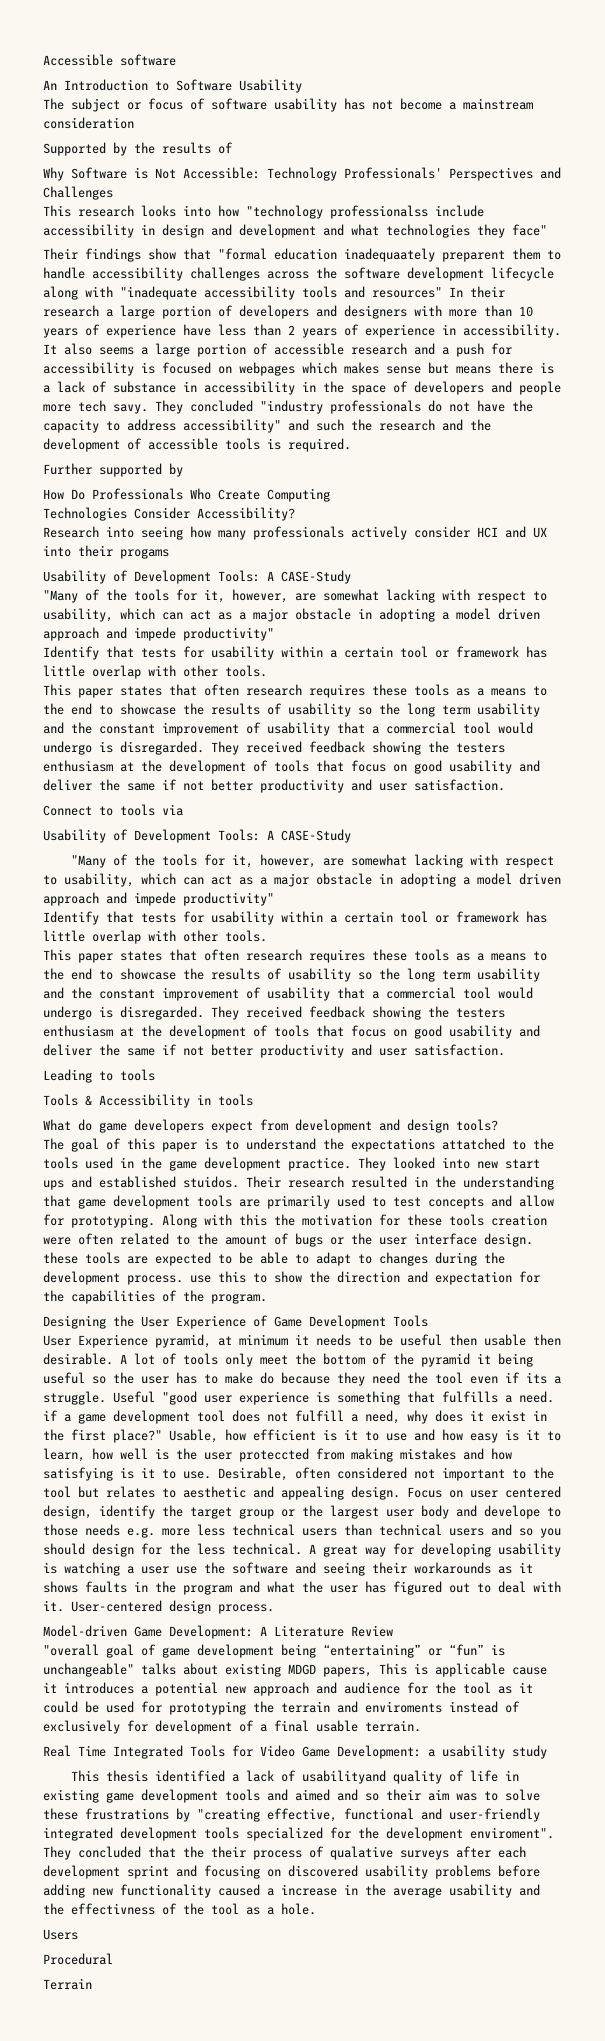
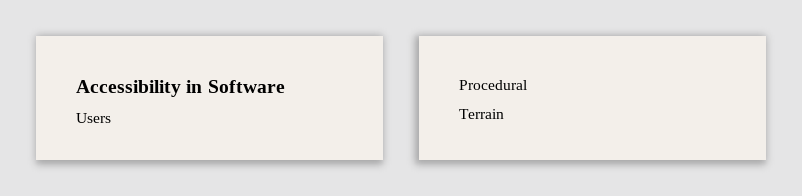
- Accessible software
- An Introduction to Software Usability
- The subject or focus of software usability has not become a mainstream consideration
- Supported by the results of
- Why Software is Not Accessible: Technology Professionals' Perspectives and Challenges
- This research looks into how "technology professionalss include accessibility in design and development and what technologies they face"
- Their findings show that "formal education inadequaately preparent them to handle accessibility challenges across the software development lifecycle along with "inadequate accessibility tools and resources" In their research a large portion of developers and designers with more than 10 years of experience have less than 2 years of experience in accessibility. It also seems a large portion of accessible research and a push for accessibility is focused on webpages which makes sense but means there is a lack of substance in accessibility in the space of developers and people more tech savy. They concluded "industry professionals do not have the capacity to address accessibility" and such the research and the development of accessible tools is required.
- Further supported by
- How Do Professionals Who Create Computing
- Technologies Consider Accessibility?
- Research into seeing how many professionals actively consider HCI and UX into their progams
- Usability of Development Tools: A CASE-Study
- "Many of the tools for it, however, are somewhat lacking with respect to usability, which can act as a major obstacle in adopting a model driven approach and impede productivity"
- Identify that tests for usability within a certain tool or framework has little overlap with other tools.
- This paper states that often research requires these tools as a means to the end to showcase the results of usability so the long term usability and the constant improvement of usability that a commercial tool would undergo is disregarded. They received feedback showing the testers enthusiasm at the development of tools that focus on good usability and deliver the same if not better productivity and user satisfaction.
- Connect to tools via
- Usability of Development Tools: A CASE-Study
- "Many of the tools for it, however, are somewhat lacking with respect to usability, which can act as a major obstacle in adopting a model driven approach and impede productivity"
- Identify that tests for usability within a certain tool or framework has little overlap with other tools.
- This paper states that often research requires these tools as a means to the end to showcase the results of usability so the long term usability and the constant improvement of usability that a commercial tool would undergo is disregarded. They received feedback showing the testers enthusiasm at the development of tools that focus on good usability and deliver the same if not better productivity and user satisfaction.
- Leading to tools
- Tools & Accessibility in tools
- What do game developers expect from development and design tools?
- The goal of this paper is to understand the expectations attatched to the tools used in the game development practice. They looked into new start ups and established stuidos. Their research resulted in the understanding that game development tools are primarily used to test concepts and allow for prototyping. Along with this the motivation for these tools creation were often related to the amount of bugs or the user interface design. these tools are expected to be able to adapt to changes during the development process. use this to show the direction and expectation for the capabilities of the program.
- Designing the User Experience of Game Development Tools
- User Experience pyramid, at minimum it needs to be useful then usable then desirable. A lot of tools only meet the bottom of the pyramid it being useful so the user has to make do because they need the tool even if its a struggle. Useful "good user experience is something that fulfills a need. if a game development tool does not fulfill a need, why does it exist in the first place?" Usable, how efficient is it to use and how easy is it to learn, how well is the user proteccted from making mistakes and how satisfying is it to use. Desirable, often considered not important to the tool but relates to aesthetic and appealing design. Focus on user centered design, identify the target group or the largest user body and develope to those needs e.g. more less technical users than technical users and so you should design for the less technical. A great way for developing usability is watching a user use the software and seeing their workarounds as it shows faults in the program and what the user has figured out to deal with it. User-centered design process.
- Model-driven Game Development: A Literature Review
- "overall goal of game development being “entertaining” or “fun” is unchangeable" talks about existing MDGD papers, This is applicable cause it introduces a potential new approach and audience for the tool as it could be used for prototyping the terrain and enviroments instead of exclusively for development of a final usable terrain.
- Real Time Integrated Tools for Video Game Development: a usability study
- This thesis identified a lack of usabilityand quality of life in existing game development tools and aimed and so their aim was to solve these frustrations by "creating effective, functional and user-friendly integrated development tools specialized for the development enviroment". They concluded that the their process of qualative surveys after each development sprint and focusing on discovered usability problems before adding new functionality caused a increase in the average usability and the effectivness of the tool as a hole.
+ Accessibility in Software

